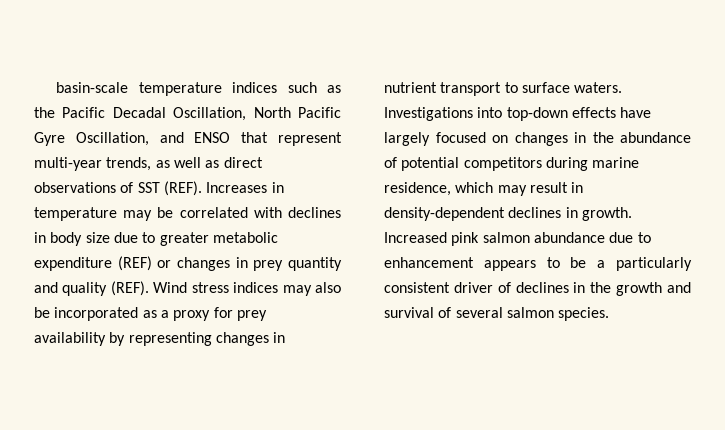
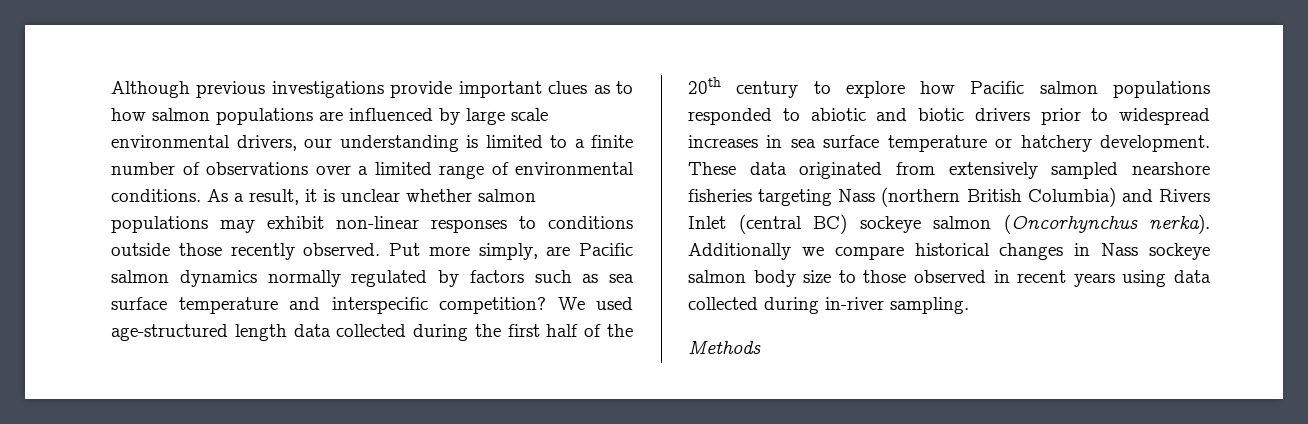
- basin-scale temperature indices such as the Pacific Decadal Oscillation, North Pacific Gyre Oscillation, and ENSO that represent multi-year trends, as well as direct observations of SST (REF). Increases in temperature may be correlated with declines in body size due to greater metabolic expenditure (REF) or changes in prey quantity and quality (REF). Wind stress indices may also be incorporated as a proxy for prey availability by representing changes in nutrient transport to surface waters. Investigations into top-down effects have largely focused on changes in the abundance of potential competitors during marine residence, which may result in density-dependent declines in growth. Increased pink salmon abundance due to enhancement appears to be a particularly consistent driver of declines in the growth and survival of several salmon species.
+ Although previous investigations provide important clues as to how salmon populations are influenced by large scale environmental drivers, our understanding is limited to a finite number of observations over a limited range of environmental conditions. As a result, it is unclear whether salmon populations may exhibit non-linear responses to conditions outside those recently observed. Put more simply, are Pacific salmon dynamics normally regulated by factors such as sea surface temperature and interspecific competition? We used age-structured length data collected during the first half of the 20th century to explore how Pacific salmon populations responded to abiotic and biotic drivers prior to widespread increases in sea surface temperature or hatchery development. These data originated from extensively sampled nearshore fisheries targeting Nass (northern British Columbia) and Rivers Inlet (central BC) sockeye salmon (Oncorhynchus nerka). Additionally we compare historical changes in Nass sockeye salmon body size to those observed in recent years using data collected during in-river sampling.
+ Methods

